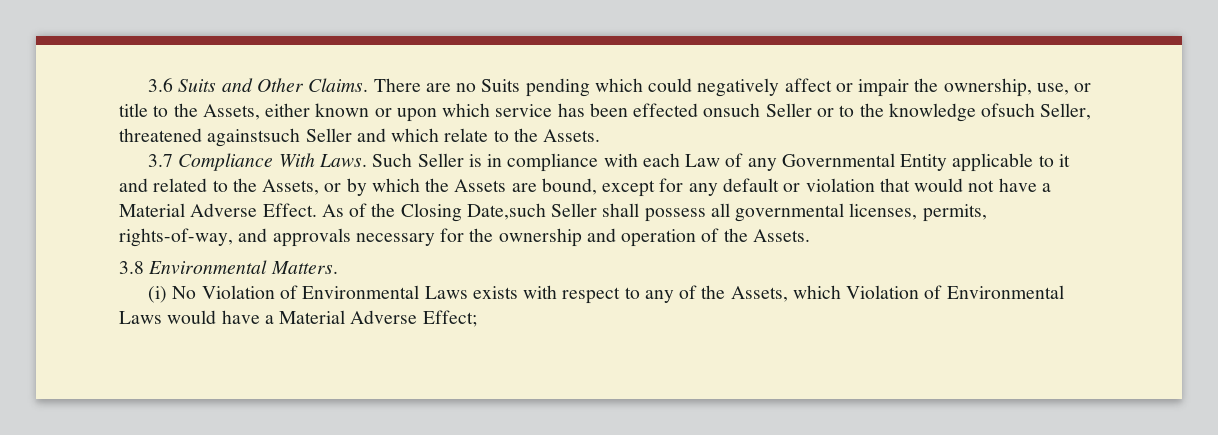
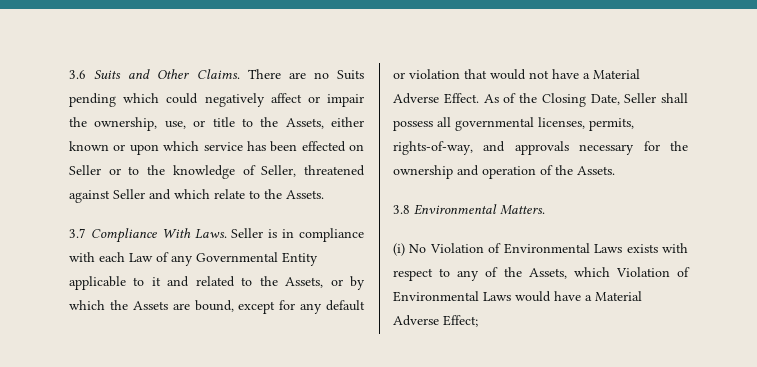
- There are no Suits pending which could negatively affect or impair the ownership, use, or title to the Assets, either known or upon which service has been effected onsuch Seller or to the knowledge ofsuch Seller, threatened againstsuch Seller and which relate to the Assets.
+ There are no Suits pending which could negatively affect or impair the ownership, use, or title to the Assets, either known or upon which service has been effected on Seller or to the knowledge of Seller, threatened against Seller and which relate to the Assets.
- Such Seller is in compliance with each Law of any Governmental Entity applicable to it and related to the Assets, or by which the Assets are bound, except for any default or violation that would not have a Material Adverse Effect.
+ Seller is in compliance with each Law of any Governmental Entity applicable to it and related to the Assets, or by which the Assets are bound, except for any default or violation that would not have a Material Adverse Effect.
- As of the Closing Date,such Seller shall possess all governmental licenses, permits, rights-of-way, and approvals necessary for the ownership and operation of the Assets.
+ As of the Closing Date, Seller shall possess all governmental licenses, permits, rights-of-way, and approvals necessary for the ownership and operation of the Assets.

